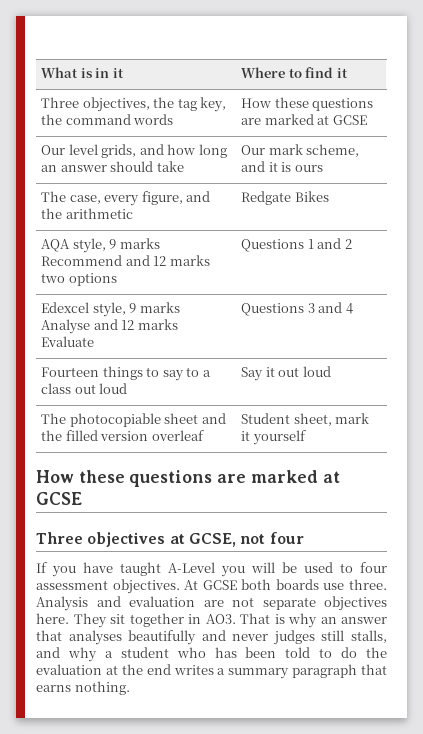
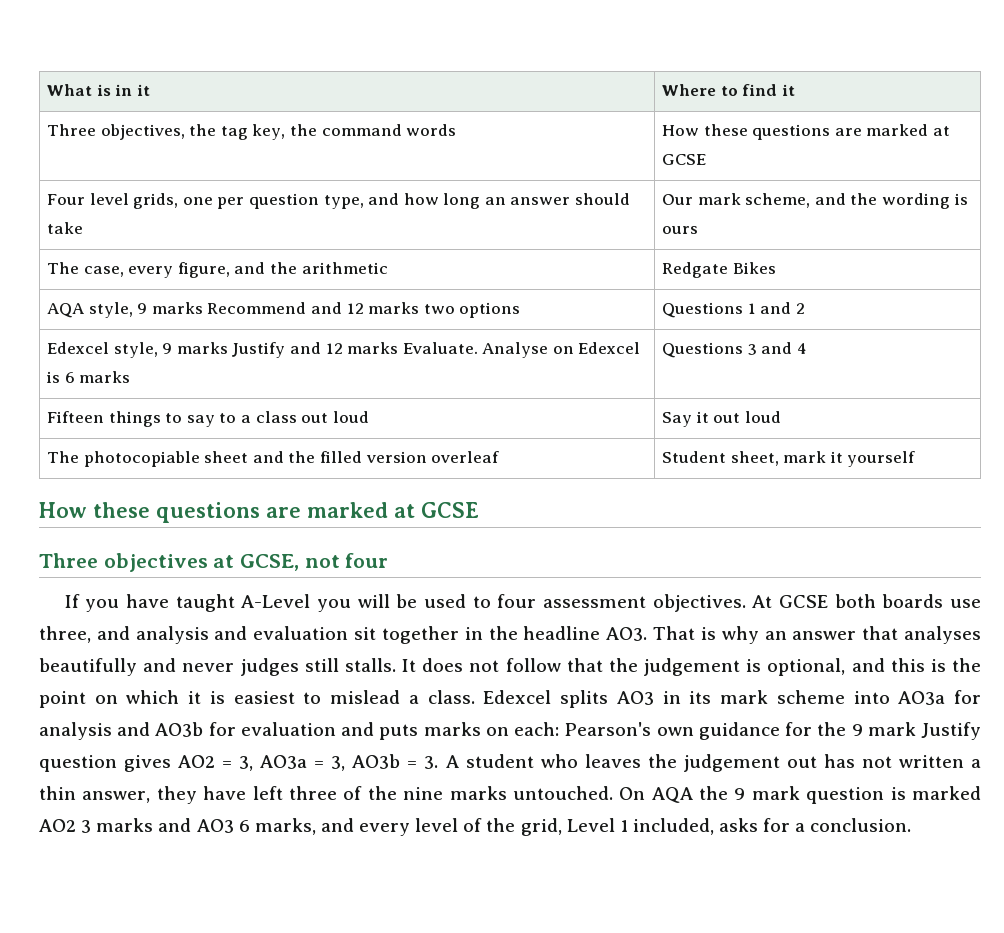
- Our level grids, and how long an answer should take | Our mark scheme, and it is ours
+ Four level grids, one per question type, and how long an answer should take | Our mark scheme, and the wording is ours
- Edexcel style, 9 marks Analyse and 12 marks Evaluate | Questions 3 and 4
+ Edexcel style, 9 marks Justify and 12 marks Evaluate. Analyse on Edexcel is 6 marks | Questions 3 and 4
- Fourteen things to say to a class out loud | Say it out loud
+ Fifteen things to say to a class out loud | Say it out loud
- At GCSE both boards use three. Analysis and evaluation are not separate objectives here. They sit together in AO3. That is why an answer that analyses beautifully and never judges still stalls, and why a student who has been told to do the evaluation at the end writes a summary paragraph that earns nothing.
+ At GCSE both boards use three, and analysis and evaluation sit together in the headline AO3. That is why an answer that analyses beautifully and never judges still stalls. It does not follow that the judgement is optional, and this is the point on which it is easiest to mislead a class. Edexcel splits AO3 in its mark scheme into AO3a for analysis and AO3b for evaluation and puts marks on each: Pearson's own guidance for the 9 mark Justify question gives AO2 = 3, AO3a = 3, AO3b = 3. A student who leaves the judgement out has not written a thin answer, they have left three of the nine marks untouched. On AQA the 9 mark question is marked AO2 3 marks and AO3 6 marks, and every level of the grid, Level 1 included, asks for a conclusion.

